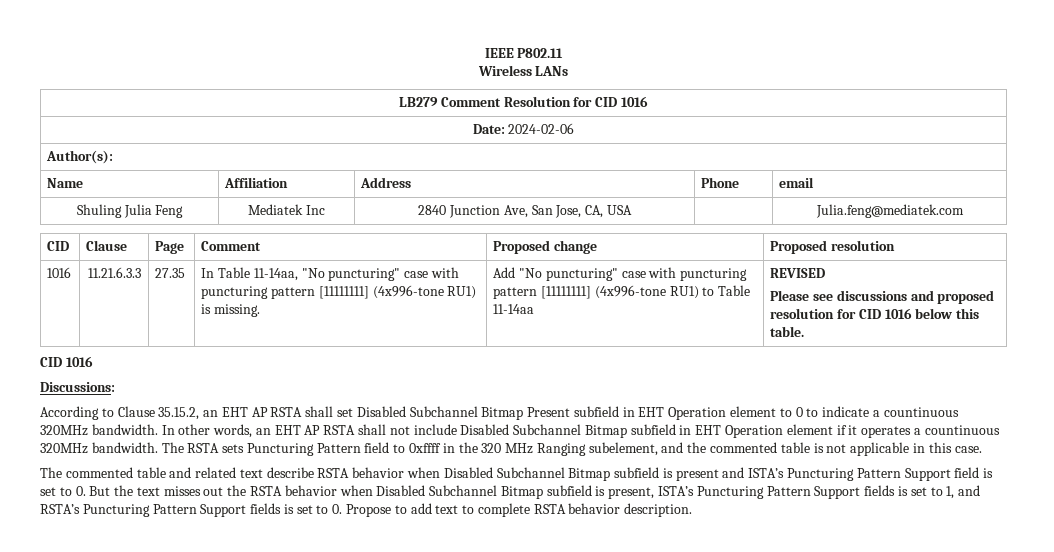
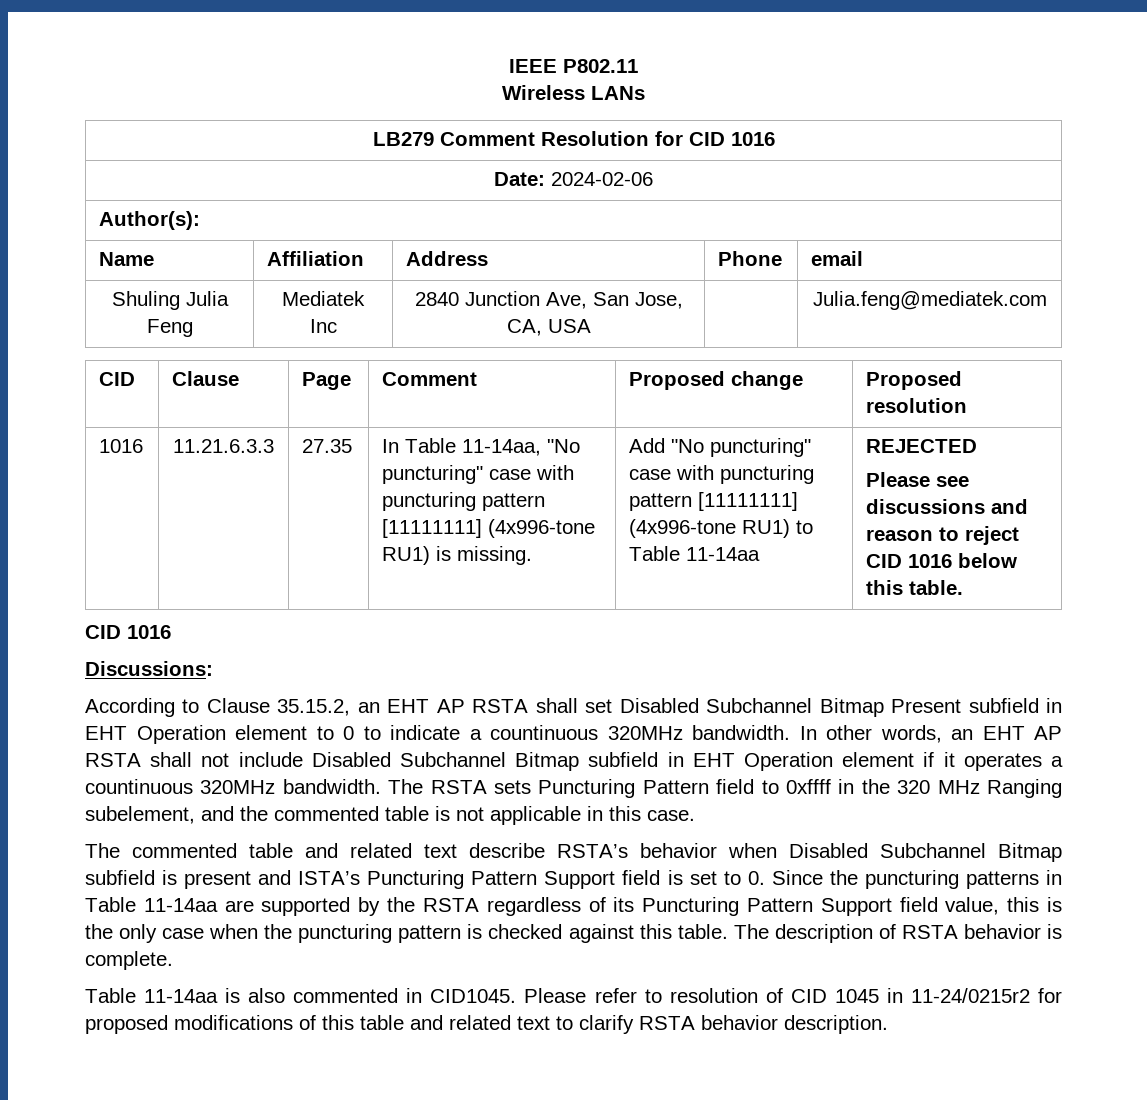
- REVISED
+ REJECTED
- Please see discussions and proposed resolution for CID 1016 below this table.
+ Please see discussions and reason to reject CID 1016 below this table.
- The commented table and related text describe RSTA behavior when Disabled Subchannel Bitmap subfield is present and ISTA’s Puncturing Pattern Support field is set to 0. But the text misses out the RSTA behavior when Disabled Subchannel Bitmap subfield is present, ISTA’s Puncturing Pattern Support fields is set to 1, and RSTA’s Puncturing Pattern Support fields is set to 0. Propose to add text to complete RSTA behavior description.
+ The commented table and related text describe RSTA’s behavior when Disabled Subchannel Bitmap subfield is present and ISTA’s Puncturing Pattern Support field is set to 0. Since the puncturing patterns in Table 11-14aa are supported by the RSTA regardless of its Puncturing Pattern Support field value, this is the only case when the puncturing pattern is checked against this table. The description of RSTA behavior is complete.
+ Table 11-14aa is also commented in CID1045. Please refer to resolution of CID 1045 in 11-24/0215r2 for proposed modifications of this table and related text to clarify RSTA behavior description.

